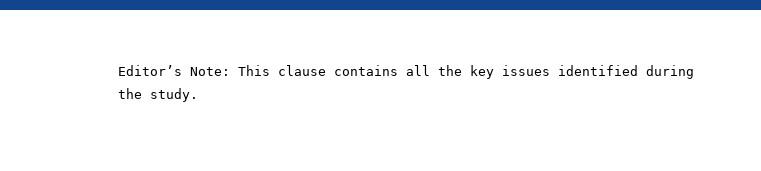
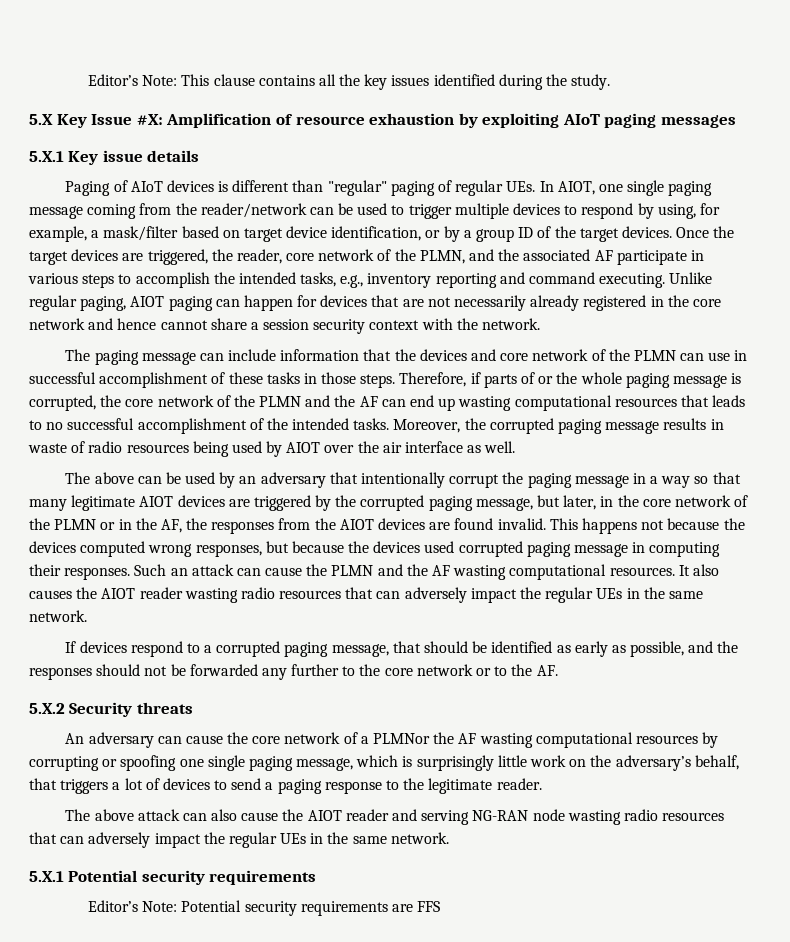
+ 5.X Key Issue #X: Amplification of resource exhaustion by exploiting AIoT paging messages
+ 5.X.1 Key issue details
+ Paging of AIoT devices is different than "regular" paging of regular UEs. In AIOT, one single paging message coming from the reader/network can be used to trigger multiple devices to respond by using, for example, a mask/filter based on target device identification, or by a group ID of the target devices. Once the target devices are triggered, the reader, core network of the PLMN, and the associated AF participate in various steps to accomplish the intended tasks, e.g., inventory reporting and command executing. Unlike regular paging, AIOT paging can happen for devices that are not necessarily already registered in the core network and hence cannot share a session security context with the network.
+ The paging message can include information that the devices and core network of the PLMN can use in successful accomplishment of these tasks in those steps. Therefore, if parts of or the whole paging message is corrupted, the core network of the PLMN and the AF can end up wasting computational resources that leads to no successful accomplishment of the intended tasks. Moreover, the corrupted paging message results in waste of radio resources being used by AIOT over the air interface as well.
+ The above can be used by an adversary that intentionally corrupt the paging message in a way so that many legitimate AIOT devices are triggered by the corrupted paging message, but later, in the core network of the PLMN or in the AF, the responses from the AIOT devices are found invalid. This happens not because the devices computed wrong responses, but because the devices used corrupted paging message in computing their responses. Such an attack can cause the PLMN and the AF wasting computational resources. It also causes the AIOT reader wasting radio resources that can adversely impact the regular UEs in the same network.
+ If devices respond to a corrupted paging message, that should be identified as early as possible, and the responses should not be forwarded any further to the core network or to the AF.
+ 5.X.2 Security threats
+ An adversary can cause the core network of a PLMNor the AF wasting computational resources by corrupting or spoofing one single paging message, which is surprisingly little work on the adversary’s behalf, that triggers a lot of devices to send a paging response to the legitimate reader.
+ The above attack can also cause the AIOT reader and serving NG-RAN node wasting radio resources that can adversely impact the regular UEs in the same network.
+ 5.X.1 Potential security requirements
+ Editor’s Note: Potential security requirements are FFS

